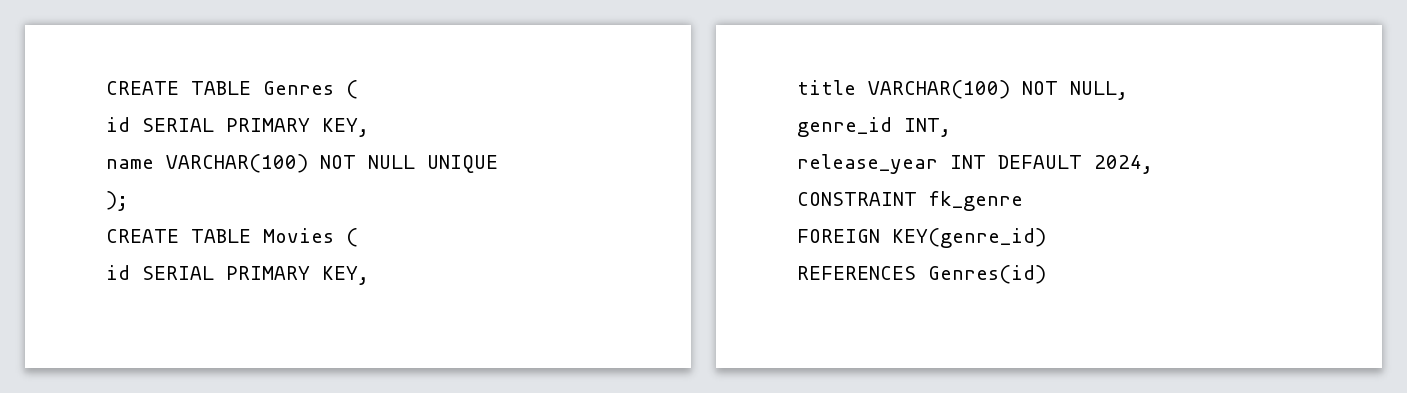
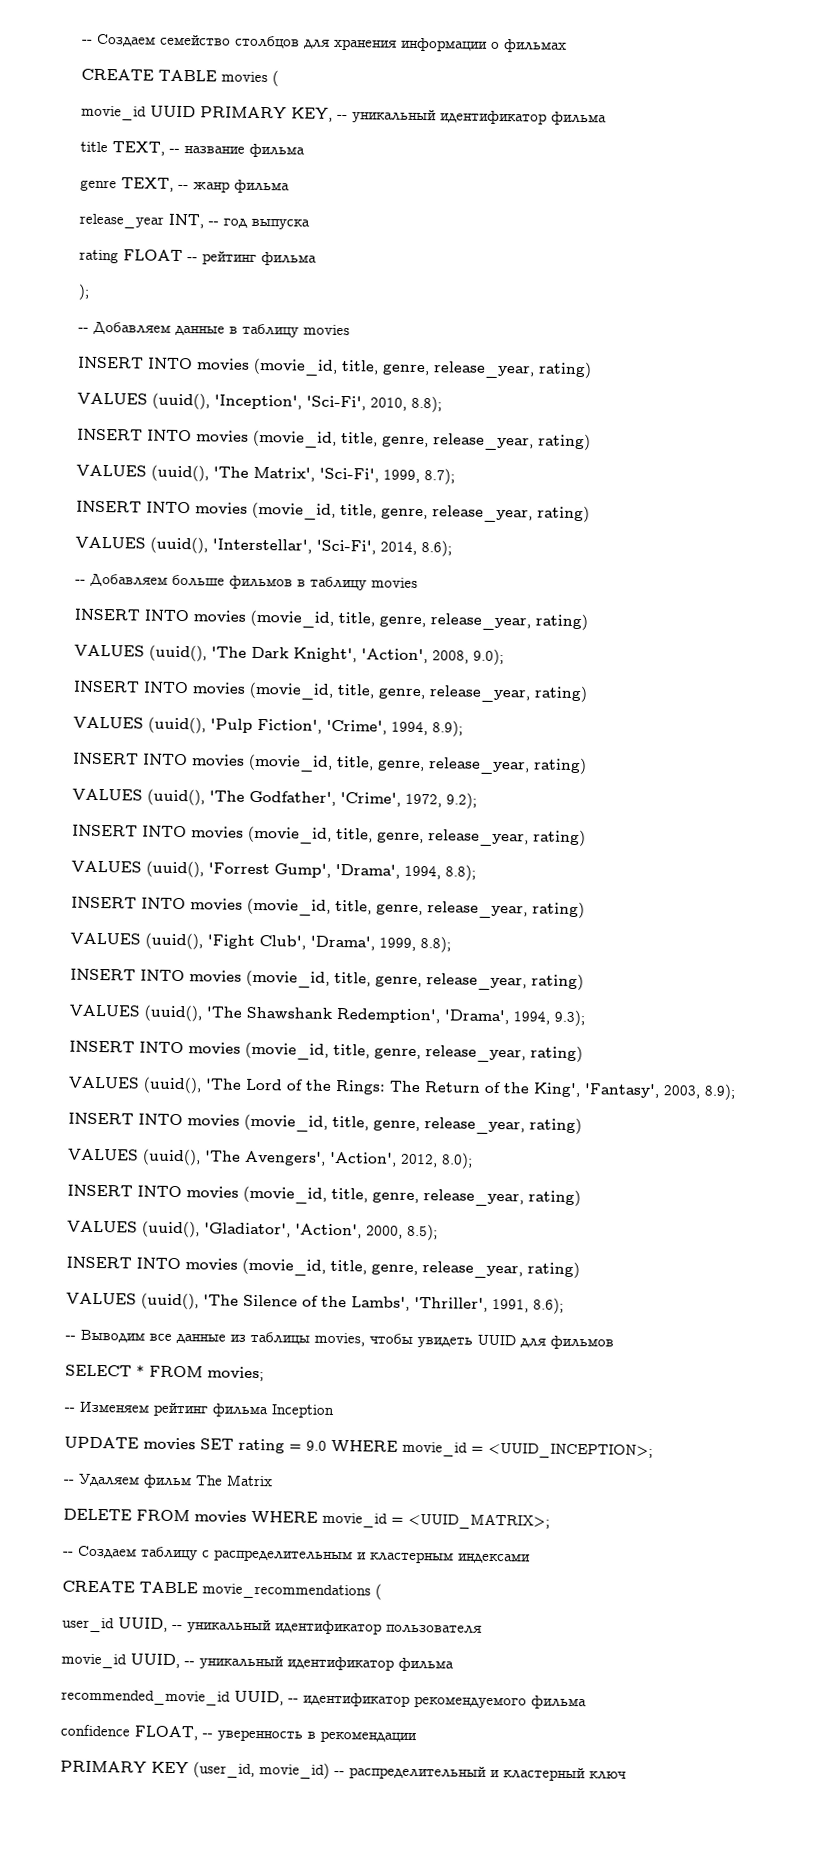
- CREATE TABLE Genres (
- id SERIAL PRIMARY KEY,
- name VARCHAR(100) NOT NULL UNIQUE
+ -- Создаем семейство столбцов для хранения информации о фильмах
+ CREATE TABLE movies (
+ movie_id UUID PRIMARY KEY, -- уникальный идентификатор фильма
+ title TEXT, -- название фильма
+ genre TEXT, -- жанр фильма
+ release_year INT, -- год выпуска
+ rating FLOAT -- рейтинг фильма
  );
- CREATE TABLE Movies (
- id SERIAL PRIMARY KEY,
- title VARCHAR(100) NOT NULL,
- genre_id INT,
- release_year INT DEFAULT 2024,
- CONSTRAINT fk_genre
- FOREIGN KEY(genre_id)
- REFERENCES Genres(id)
+ -- Добавляем данные в таблицу movies
+ INSERT INTO movies (movie_id, title, genre, release_year, rating)
+ VALUES (uuid(), 'Inception', 'Sci-Fi', 2010, 8.8);
+ INSERT INTO movies (movie_id, title, genre, release_year, rating)
+ VALUES (uuid(), 'The Matrix', 'Sci-Fi', 1999, 8.7);
+ INSERT INTO movies (movie_id, title, genre, release_year, rating)
+ VALUES (uuid(), 'Interstellar', 'Sci-Fi', 2014, 8.6);
+ -- Добавляем больше фильмов в таблицу movies
+ INSERT INTO movies (movie_id, title, genre, release_year, rating)
+ VALUES (uuid(), 'The Dark Knight', 'Action', 2008, 9.0);
+ INSERT INTO movies (movie_id, title, genre, release_year, rating)
+ VALUES (uuid(), 'Pulp Fiction', 'Crime', 1994, 8.9);
+ INSERT INTO movies (movie_id, title, genre, release_year, rating)
+ VALUES (uuid(), 'The Godfather', 'Crime', 1972, 9.2);
+ INSERT INTO movies (movie_id, title, genre, release_year, rating)
+ VALUES (uuid(), 'Forrest Gump', 'Drama', 1994, 8.8);
+ INSERT INTO movies (movie_id, title, genre, release_year, rating)
+ VALUES (uuid(), 'Fight Club', 'Drama', 1999, 8.8);
+ INSERT INTO movies (movie_id, title, genre, release_year, rating)
+ VALUES (uuid(), 'The Shawshank Redemption', 'Drama', 1994, 9.3);
+ INSERT INTO movies (movie_id, title, genre, release_year, rating)
+ VALUES (uuid(), 'The Lord of the Rings: The Return of the King', 'Fantasy', 2003, 8.9);
+ INSERT INTO movies (movie_id, title, genre, release_year, rating)
+ VALUES (uuid(), 'The Avengers', 'Action', 2012, 8.0);
+ INSERT INTO movies (movie_id, title, genre, release_year, rating)
+ VALUES (uuid(), 'Gladiator', 'Action', 2000, 8.5);
+ INSERT INTO movies (movie_id, title, genre, release_year, rating)
+ VALUES (uuid(), 'The Silence of the Lambs', 'Thriller', 1991, 8.6);
+ -- Выводим все данные из таблицы movies, чтобы увидеть UUID для фильмов
+ SELECT * FROM movies;
+ -- Изменяем рейтинг фильма Inception
+ UPDATE movies SET rating = 9.0 WHERE movie_id = <UUID_INCEPTION>;
+ -- Удаляем фильм The Matrix
+ DELETE FROM movies WHERE movie_id = <UUID_MATRIX>;
+ -- Создаем таблицу с распределительным и кластерным индексами
+ CREATE TABLE movie_recommendations (
+ user_id UUID, -- уникальный идентификатор пользователя
+ movie_id UUID, -- уникальный идентификатор фильма
+ recommended_movie_id UUID, -- идентификатор рекомендуемого фильма
+ confidence FLOAT, -- уверенность в рекомендации
+ PRIMARY KEY (user_id, movie_id) -- распределительный и кластерный ключ

